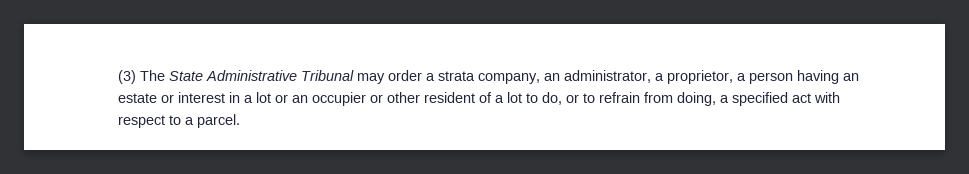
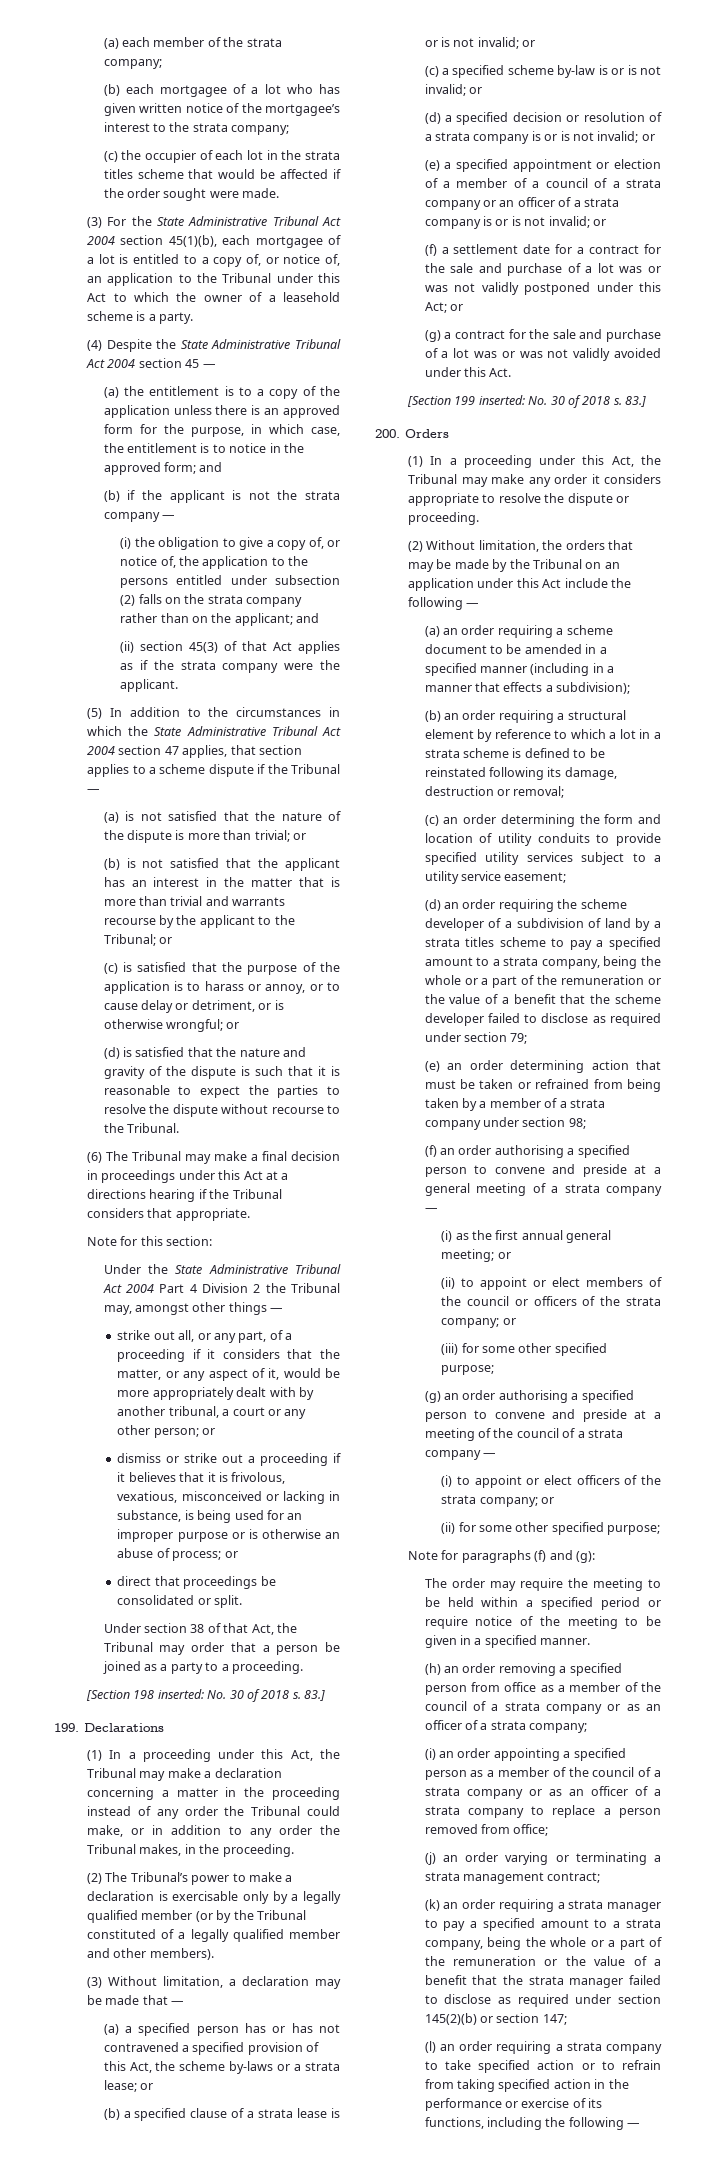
- (3) The State Administrative Tribunal may order a strata company, an administrator, a proprietor, a person having an estate or interest in a lot or an occupier or other resident of a lot to do, or to refrain from doing, a specified act with respect to a parcel.
+ (a) each member of the strata company;
+ (b) each mortgagee of a lot who has given written notice of the mortgagee’s interest to the strata company;
+ (c) the occupier of each lot in the strata titles scheme that would be affected if the order sought were made.
+ (3) For the State Administrative Tribunal Act 2004 section 45(1)(b), each mortgagee of a lot is entitled to a copy of, or notice of, an application to the Tribunal under this Act to which the owner of a leasehold scheme is a party.
+ (4) Despite the State Administrative Tribunal Act 2004 section 45 —
+ (a) the entitlement is to a copy of the application unless there is an approved form for the purpose, in which case, the entitlement is to notice in the approved form; and
+ (b) if the applicant is not the strata company —
+ (i) the obligation to give a copy of, or notice of, the application to the persons entitled under subsection (2) falls on the strata company rather than on the applicant; and
+ (ii) section 45(3) of that Act applies as if the strata company were the applicant.
+ (5) In addition to the circumstances in which the State Administrative Tribunal Act 2004 section 47 applies, that section applies to a scheme dispute if the Tribunal —
+ (a) is not satisfied that the nature of the dispute is more than trivial; or
+ (b) is not satisfied that the applicant has an interest in the matter that is more than trivial and warrants recourse by the applicant to the Tribunal; or
+ (c) is satisfied that the purpose of the application is to harass or annoy, or to cause delay or detriment, or is otherwise wrongful; or
+ (d) is satisfied that the nature and gravity of the dispute is such that it is reasonable to expect the parties to resolve the dispute without recourse to the Tribunal.
+ (6) The Tribunal may make a final decision in proceedings under this Act at a directions hearing if the Tribunal considers that appropriate.
+ Note for this section:
+ Under the State Administrative Tribunal Act 2004 Part 4 Division 2 the Tribunal may, amongst other things —
+ strike out all, or any part, of a proceeding if it considers that the matter, or any aspect of it, would be more appropriately dealt with by another tribunal, a court or any other person; or
+ dismiss or strike out a proceeding if it believes that it is frivolous, vexatious, misconceived or lacking in substance, is being used for an improper purpose or is otherwise an abuse of process; or
+ direct that proceedings be consolidated or split.
+ Under section 38 of that Act, the Tribunal may order that a person be joined as a party to a proceeding.
+ [Section 198 inserted: No. 30 of 2018 s. 83.]
+ 199. Declarations
+ (1) In a proceeding under this Act, the Tribunal may make a declaration concerning a matter in the proceeding instead of any order the Tribunal could make, or in addition to any order the Tribunal makes, in the proceeding.
+ (2) The Tribunal’s power to make a declaration is exercisable only by a legally qualified member (or by the Tribunal constituted of a legally qualified member and other members).
+ (3) Without limitation, a declaration may be made that —
+ (a) a specified person has or has not contravened a specified provision of this Act, the scheme by-laws or a strata lease; or
+ (b) a specified clause of a strata lease is or is not invalid; or
+ (c) a specified scheme by-law is or is not invalid; or
+ (d) a specified decision or resolution of a strata company is or is not invalid; or
+ (e) a specified appointment or election of a member of a council of a strata company or an officer of a strata company is or is not invalid; or
+ (f) a settlement date for a contract for the sale and purchase of a lot was or was not validly postponed under this Act; or
+ (g) a contract for the sale and purchase of a lot was or was not validly avoided under this Act.
+ [Section 199 inserted: No. 30 of 2018 s. 83.]
+ 200. Orders
+ (1) In a proceeding under this Act, the Tribunal may make any order it considers appropriate to resolve the dispute or proceeding.
+ (2) Without limitation, the orders that may be made by the Tribunal on an application under this Act include the following —
+ (a) an order requiring a scheme document to be amended in a specified manner (including in a manner that effects a subdivision);
+ (b) an order requiring a structural element by reference to which a lot in a strata scheme is defined to be reinstated following its damage, destruction or removal;
+ (c) an order determining the form and location of utility conduits to provide specified utility services subject to a utility service easement;
+ (d) an order requiring the scheme developer of a subdivision of land by a strata titles scheme to pay a specified amount to a strata company, being the whole or a part of the remuneration or the value of a benefit that the scheme developer failed to disclose as required under section 79;
+ (e) an order determining action that must be taken or refrained from being taken by a member of a strata company under section 98;
+ (f) an order authorising a specified person to convene and preside at a general meeting of a strata company —
+ (i) as the first annual general meeting; or
+ (ii) to appoint or elect members of the council or officers of the strata company; or
+ (iii) for some other specified purpose;
+ (g) an order authorising a specified person to convene and preside at a meeting of the council of a strata company —
+ (i) to appoint or elect officers of the strata company; or
+ (ii) for some other specified purpose;
+ Note for paragraphs (f) and (g):
+ The order may require the meeting to be held within a specified period or require notice of the meeting to be given in a specified manner.
+ (h) an order removing a specified person from office as a member of the council of a strata company or as an officer of a strata company;
+ (i) an order appointing a specified person as a member of the council of a strata company or as an officer of a strata company to replace a person removed from office;
+ (j) an order varying or terminating a strata management contract;
+ (k) an order requiring a strata manager to pay a specified amount to a strata company, being the whole or a part of the remuneration or the value of a benefit that the strata manager failed to disclose as required under section 145(2)(b) or section 147;
+ (l) an order requiring a strata company to take specified action or to refrain from taking specified action in the performance or exercise of its functions, including the following —

